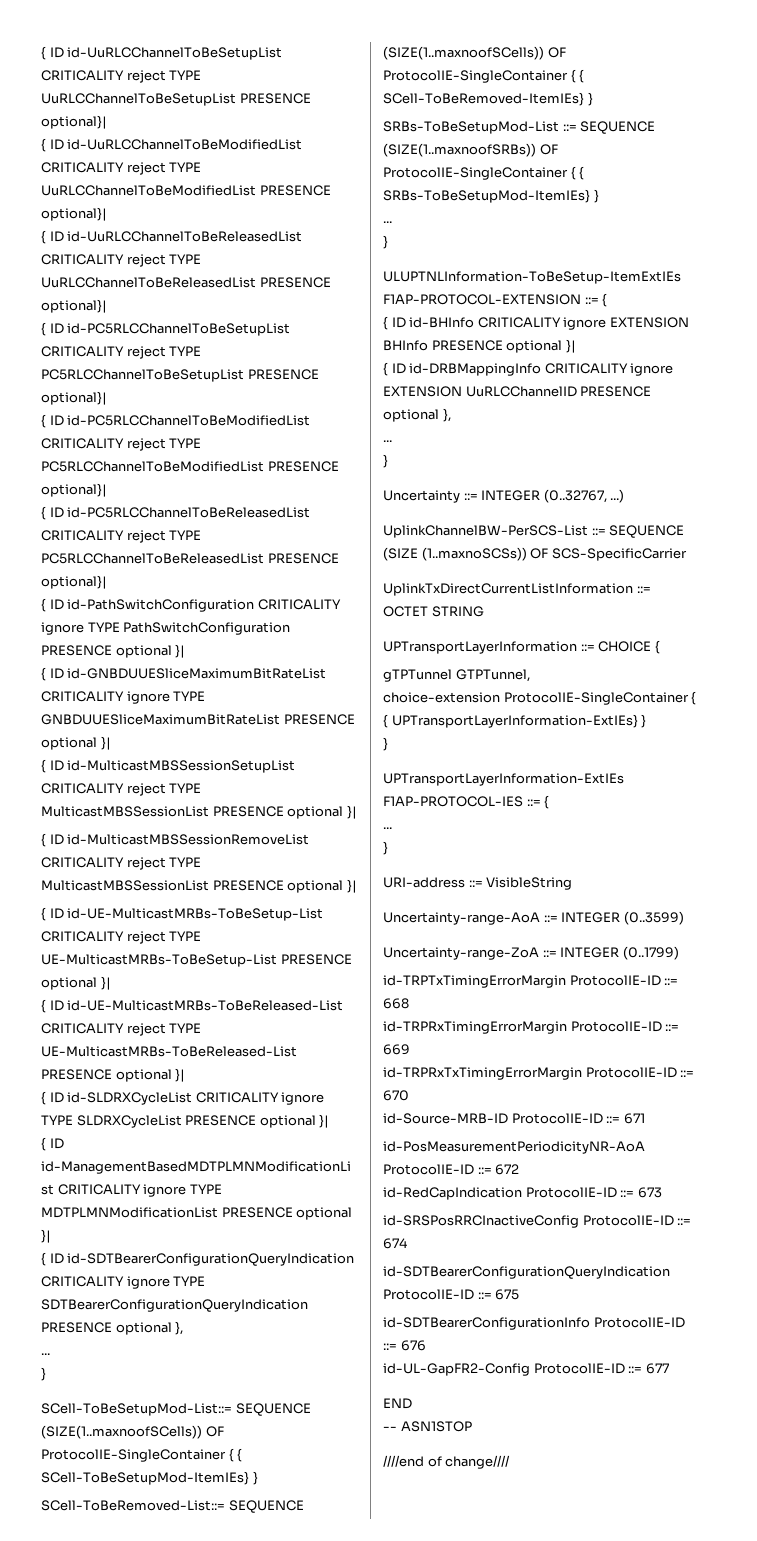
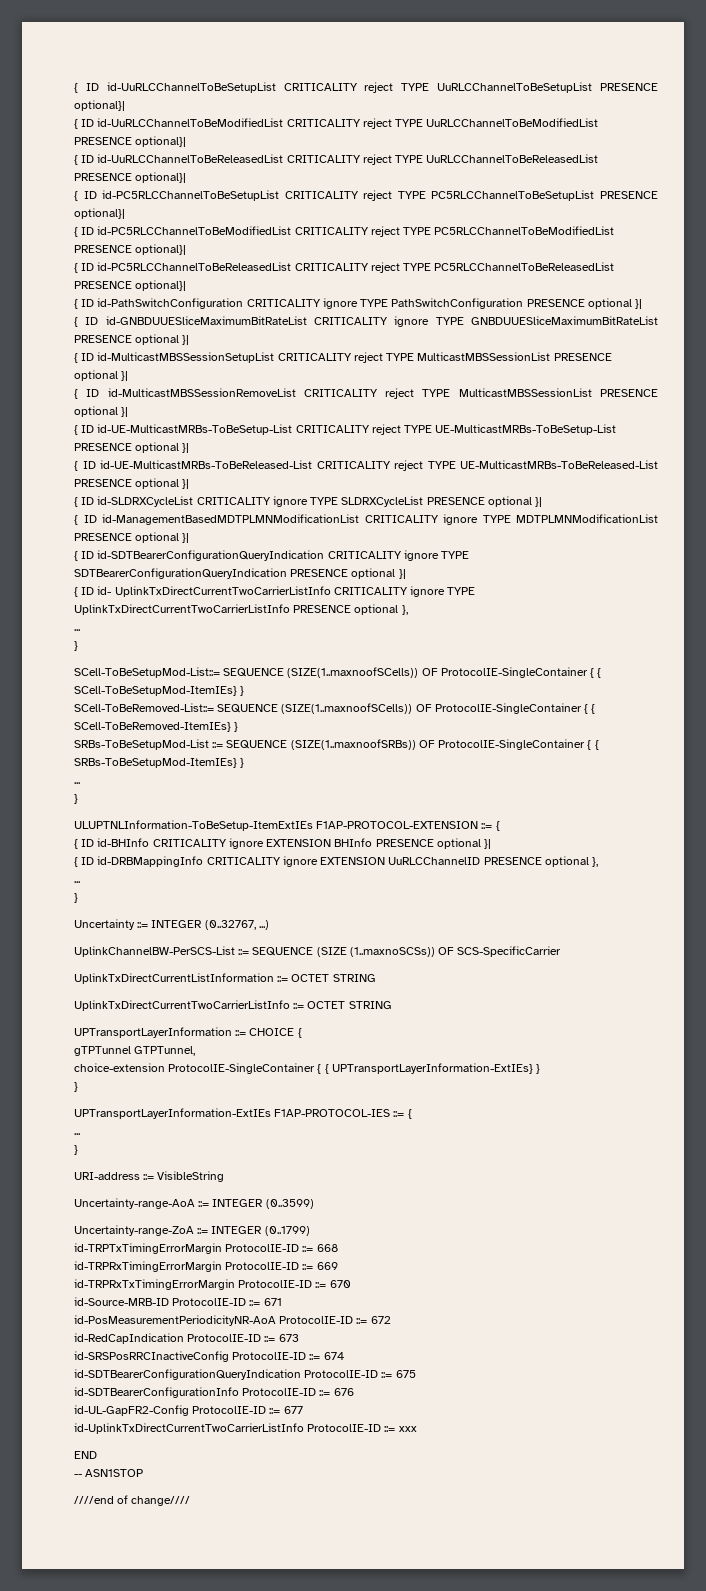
- { ID id-SDTBearerConfigurationQueryIndication CRITICALITY ignore TYPE SDTBearerConfigurationQueryIndication PRESENCE optional },
+ { ID id-SDTBearerConfigurationQueryIndication CRITICALITY ignore TYPE SDTBearerConfigurationQueryIndication PRESENCE optional }|
+ { ID id- UplinkTxDirectCurrentTwoCarrierListInfo CRITICALITY ignore TYPE UplinkTxDirectCurrentTwoCarrierListInfo PRESENCE optional },
+ UplinkTxDirectCurrentTwoCarrierListInfo ::= OCTET STRING
+ id-UplinkTxDirectCurrentTwoCarrierListInfo ProtocolIE-ID ::= xxx

